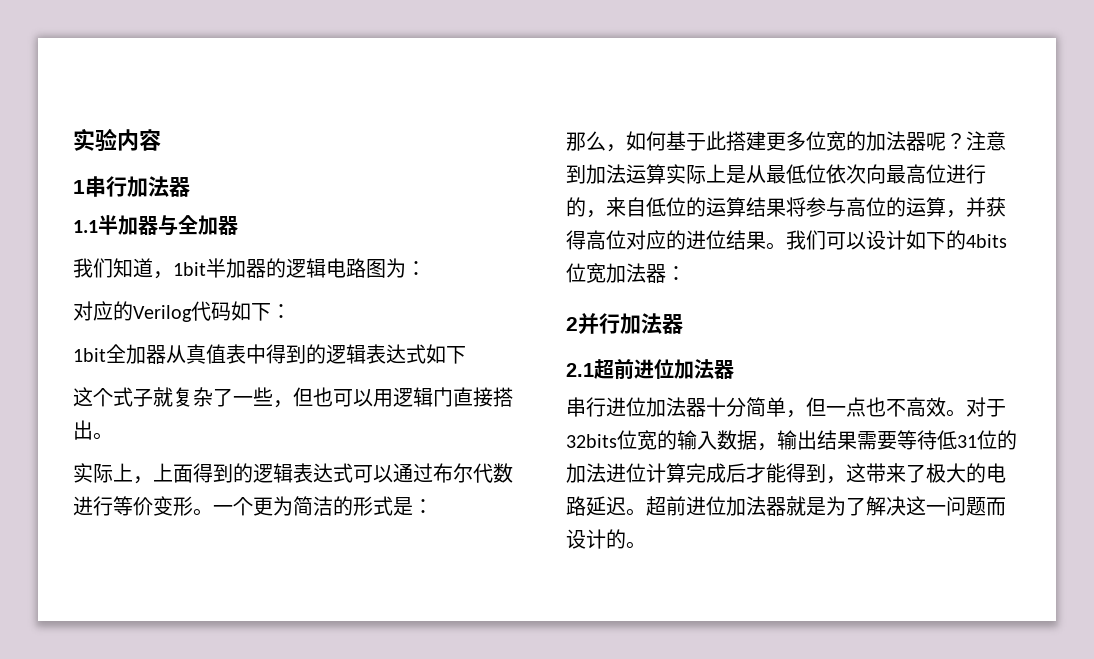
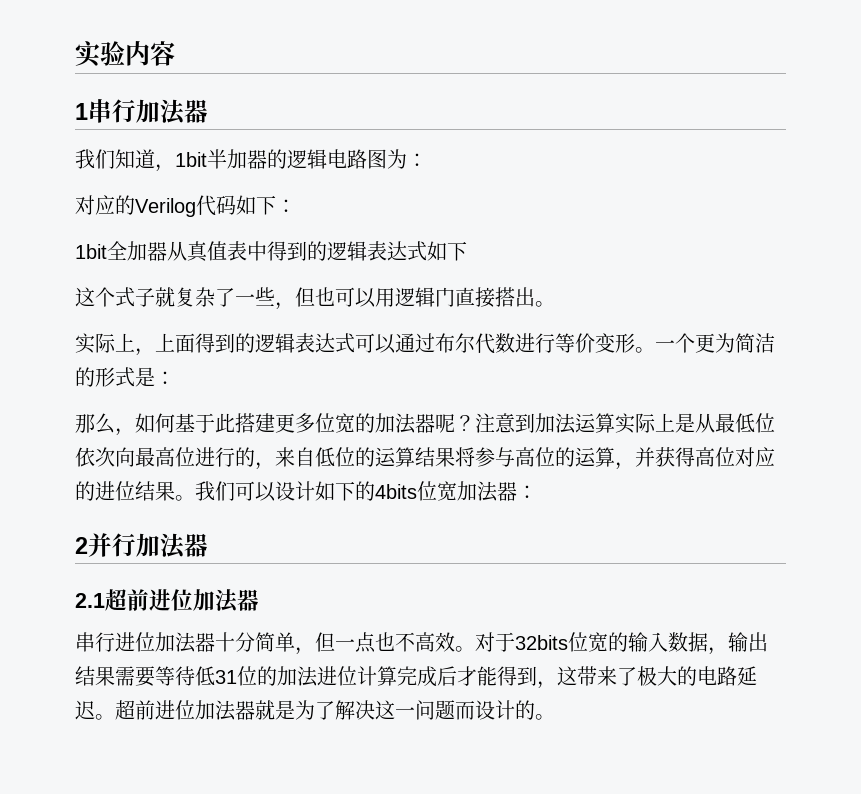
- 1.1半加器与全加器

